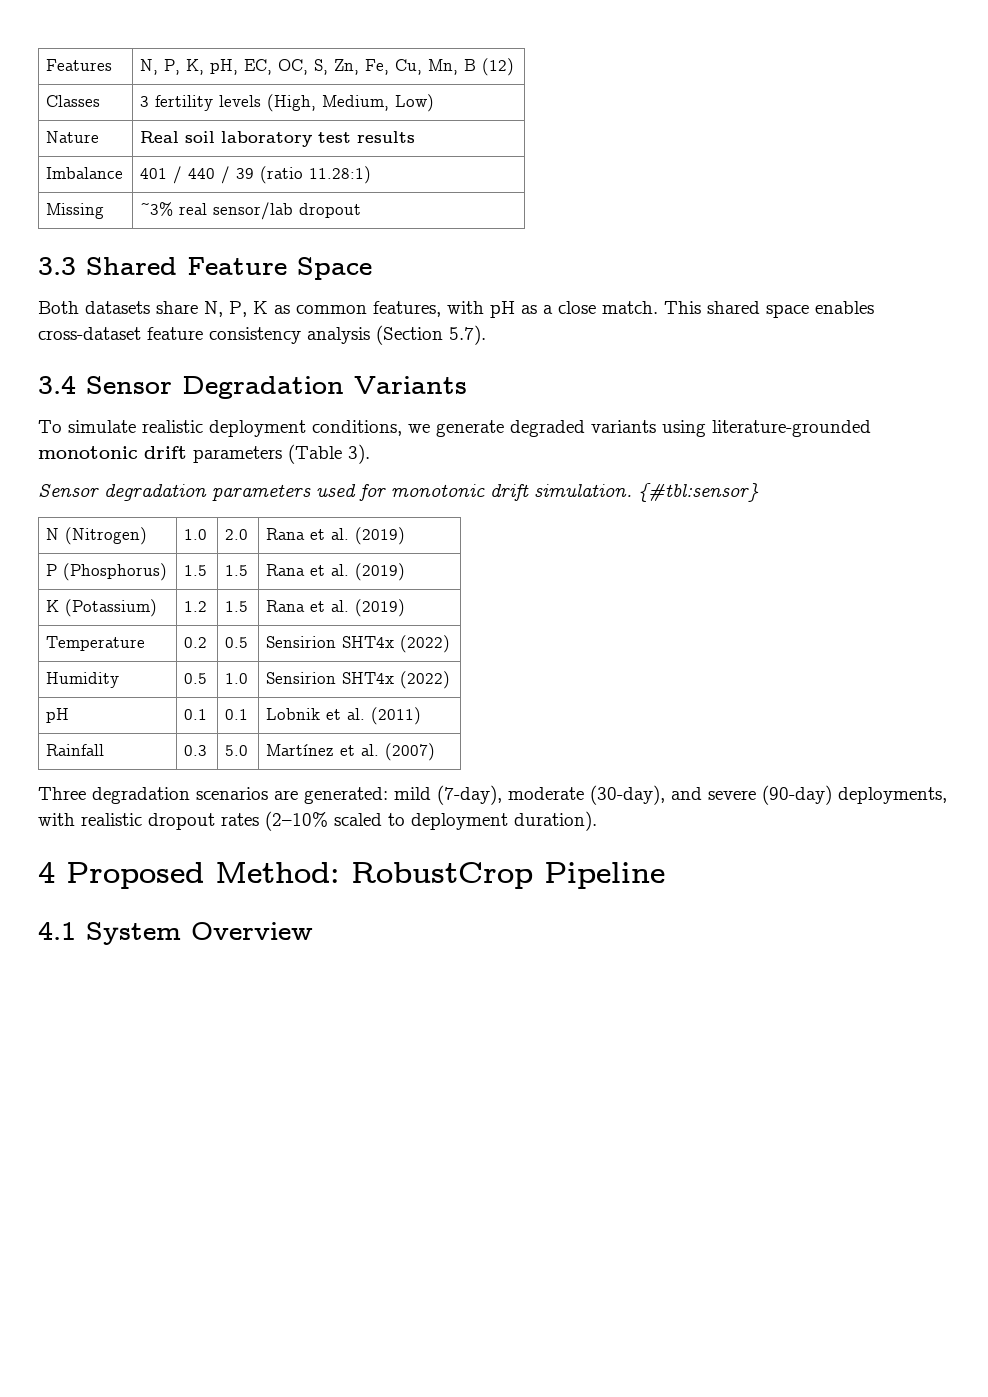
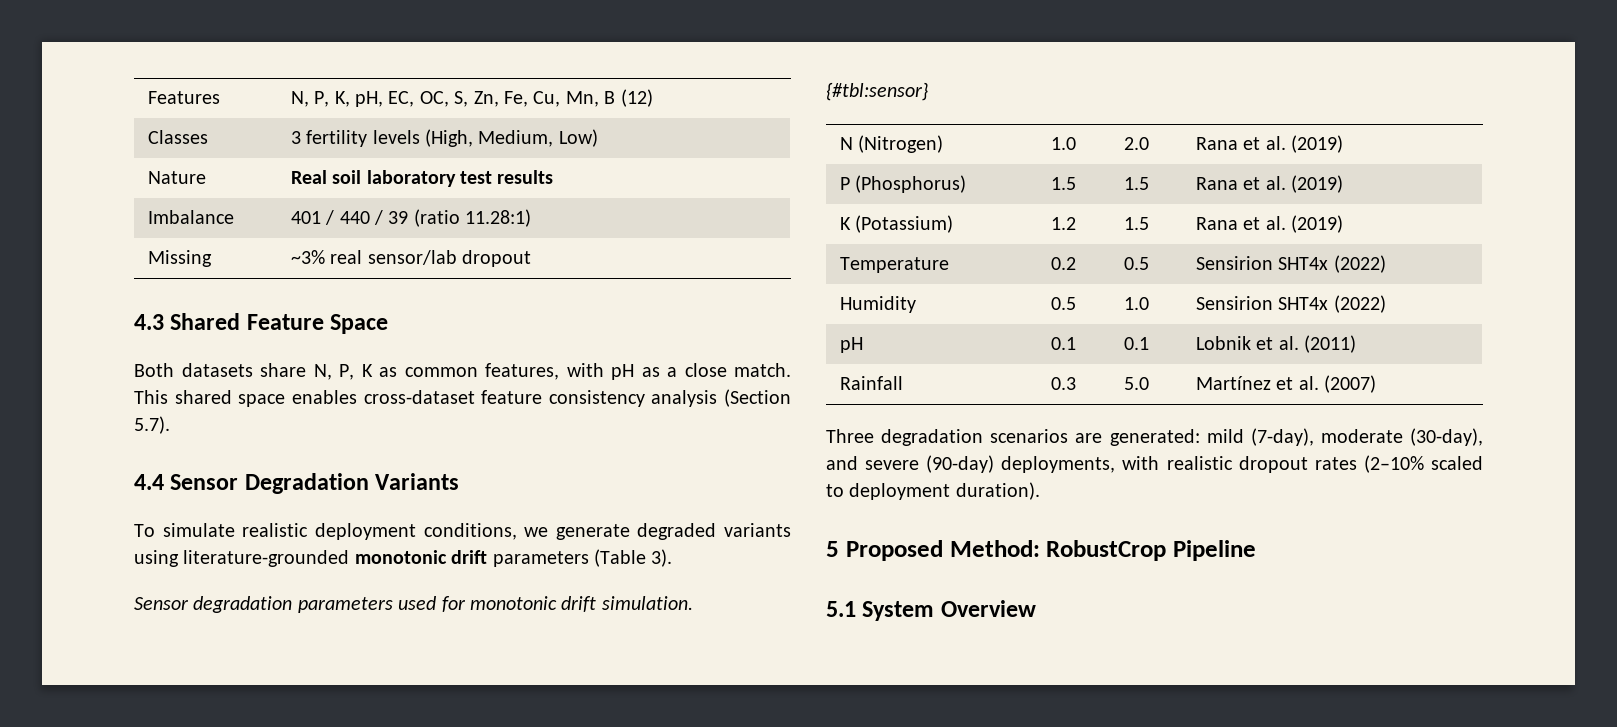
- 3.3 Shared Feature Space
+ 4.3 Shared Feature Space
- 3.4 Sensor Degradation Variants
+ 4.4 Sensor Degradation Variants
- 4 Proposed Method: RobustCrop Pipeline
+ 5 Proposed Method: RobustCrop Pipeline
- 4.1 System Overview
+ 5.1 System Overview

